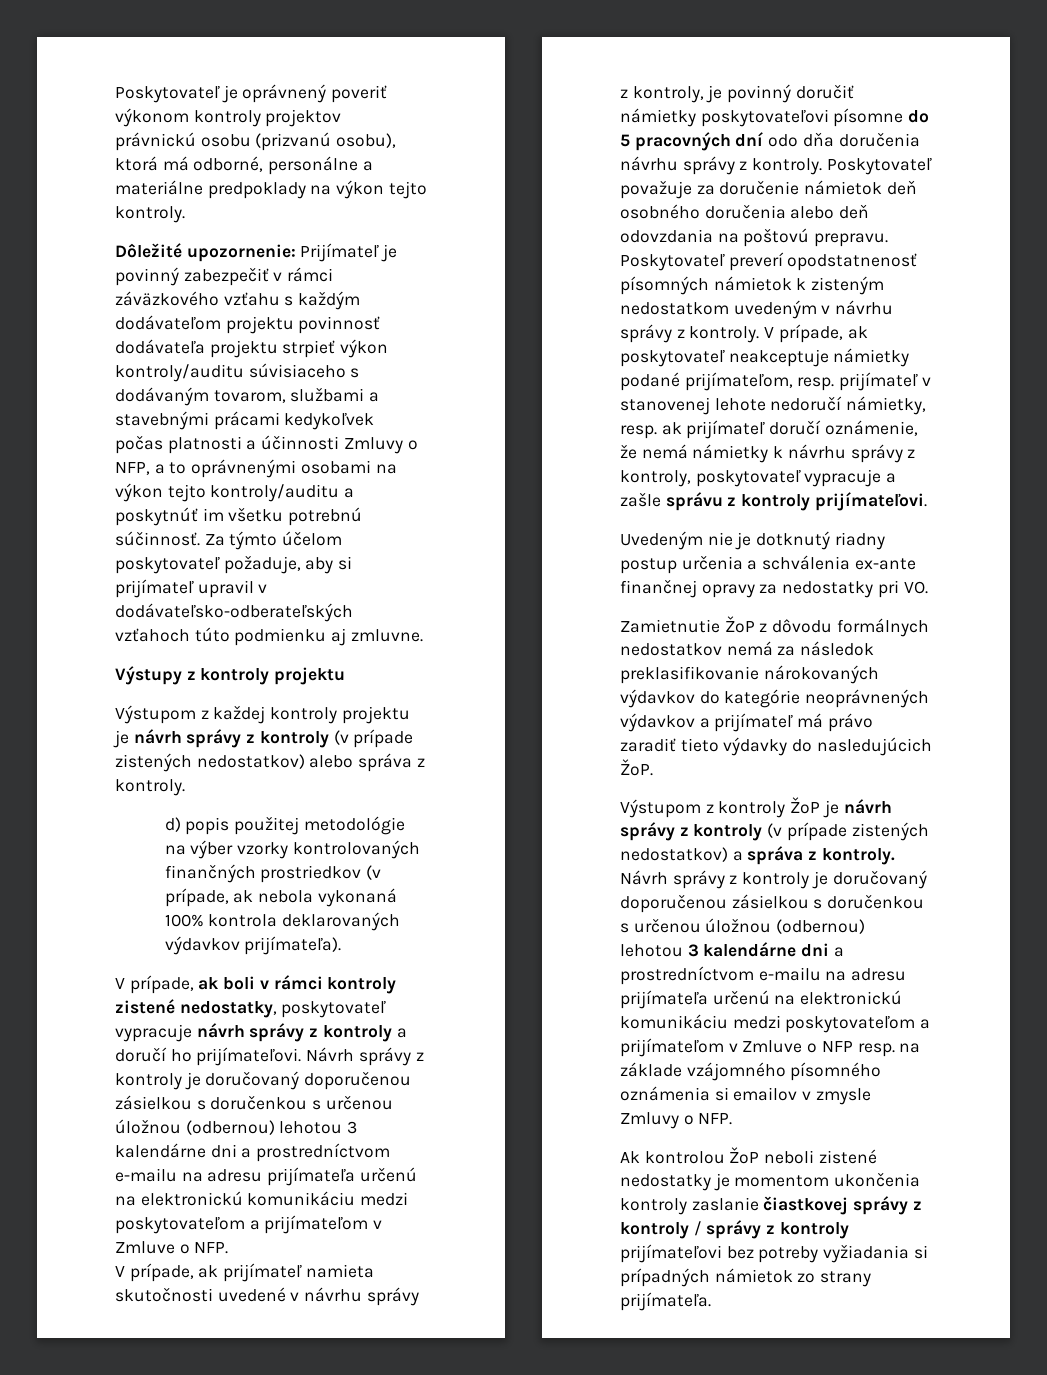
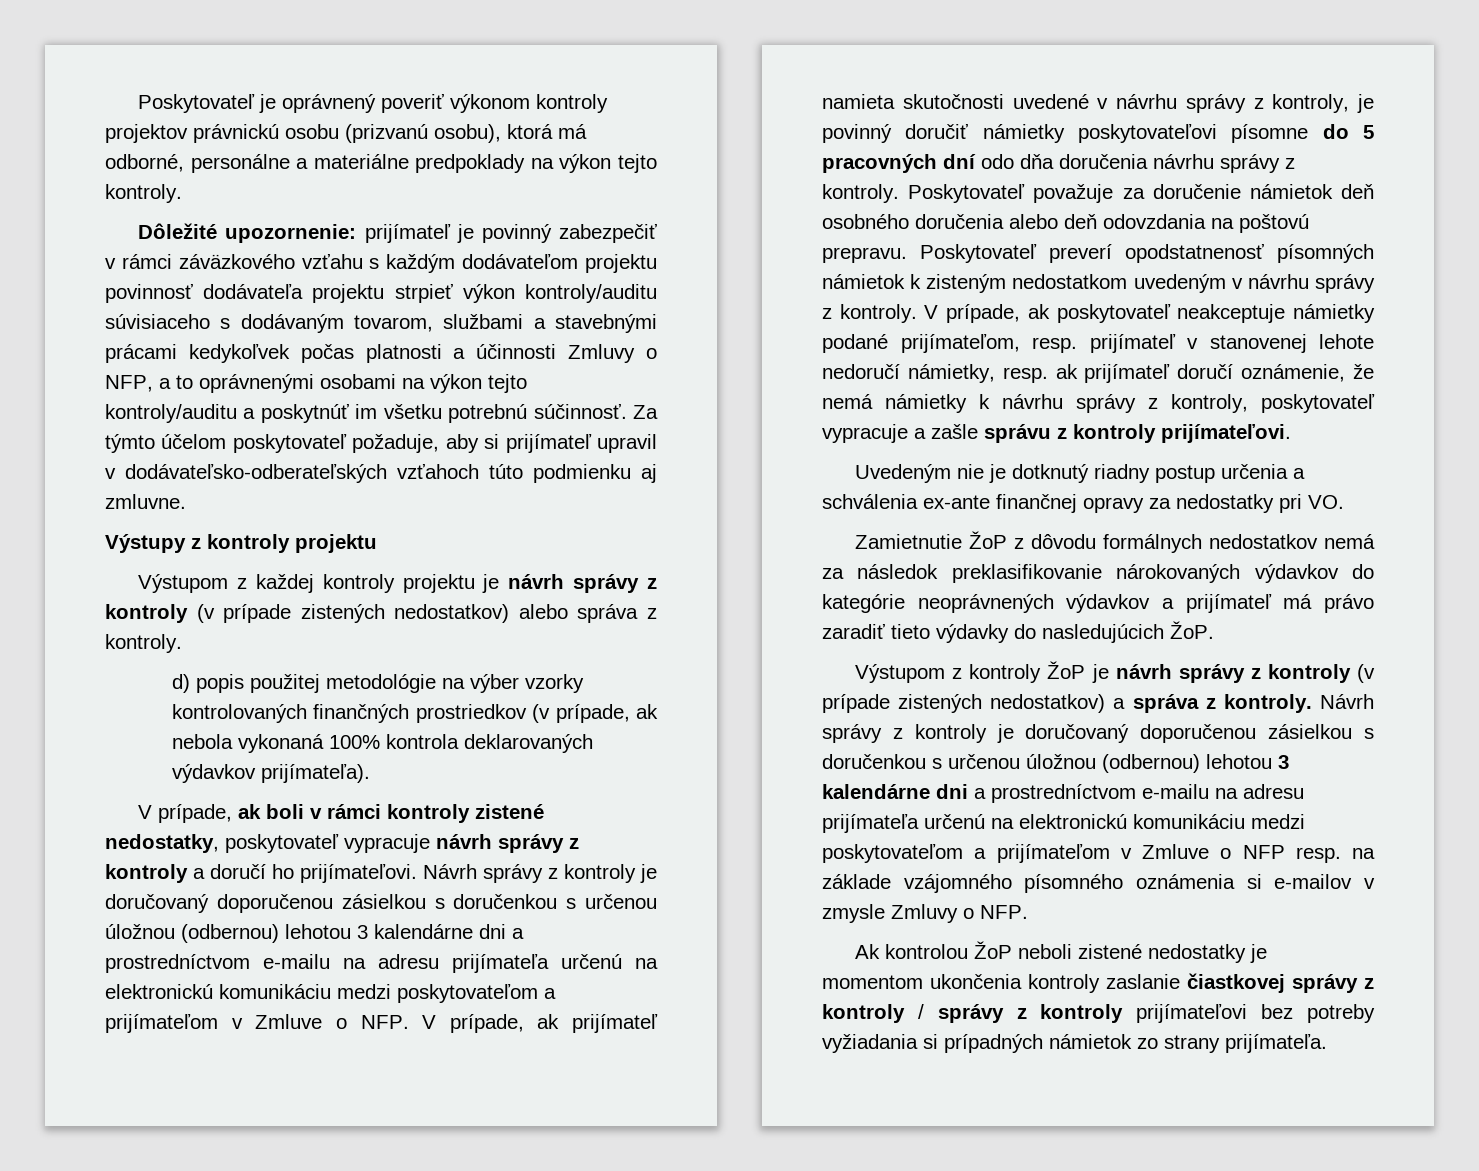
- Dôležité upozornenie: Prijímateľ je povinný zabezpečiť v rámci záväzkového vzťahu s každým dodávateľom projektu povinnosť dodávateľa projektu strpieť výkon kontroly/auditu súvisiaceho s dodávaným tovarom, službami a stavebnými prácami kedykoľvek počas platnosti a účinnosti Zmluvy o NFP, a to oprávnenými osobami na výkon tejto kontroly/auditu a poskytnúť im všetku potrebnú súčinnosť.
+ Dôležité upozornenie: prijímateľ je povinný zabezpečiť v rámci záväzkového vzťahu s každým dodávateľom projektu povinnosť dodávateľa projektu strpieť výkon kontroly/auditu súvisiaceho s dodávaným tovarom, službami a stavebnými prácami kedykoľvek počas platnosti a účinnosti Zmluvy o NFP, a to oprávnenými osobami na výkon tejto kontroly/auditu a poskytnúť im všetku potrebnú súčinnosť.
- Návrh správy z kontroly je doručovaný doporučenou zásielkou s doručenkou s určenou úložnou (odbernou) lehotou 3 kalendárne dni a prostredníctvom e-mailu na adresu prijímateľa určenú na elektronickú komunikáciu medzi poskytovateľom a prijímateľom v Zmluve o NFP.
- V prípade, ak prijímateľ namieta skutočnosti uvedené v návrhu správy z kontroly, je povinný doručiť námietky poskytovateľovi písomne do 5 pracovných dní odo dňa doručenia návrhu správy z kontroly.
+ Návrh správy z kontroly je doručovaný doporučenou zásielkou s doručenkou s určenou úložnou (odbernou) lehotou 3 kalendárne dni a prostredníctvom e-mailu na adresu prijímateľa určenú na elektronickú komunikáciu medzi poskytovateľom a prijímateľom v Zmluve o NFP. V prípade, ak prijímateľ namieta skutočnosti uvedené v návrhu správy z kontroly, je povinný doručiť námietky poskytovateľovi písomne do 5 pracovných dní odo dňa doručenia návrhu správy z kontroly.
- Návrh správy z kontroly je doručovaný doporučenou zásielkou s doručenkou s určenou úložnou (odbernou) lehotou 3 kalendárne dni a prostredníctvom e-mailu na adresu prijímateľa určenú na elektronickú komunikáciu medzi poskytovateľom a prijímateľom v Zmluve o NFP resp. na základe vzájomného písomného oznámenia si emailov v zmysle Zmluvy o NFP.
+ Návrh správy z kontroly je doručovaný doporučenou zásielkou s doručenkou s určenou úložnou (odbernou) lehotou 3 kalendárne dni a prostredníctvom e-mailu na adresu prijímateľa určenú na elektronickú komunikáciu medzi poskytovateľom a prijímateľom v Zmluve o NFP resp. na základe vzájomného písomného oznámenia si e-mailov v zmysle Zmluvy o NFP.

